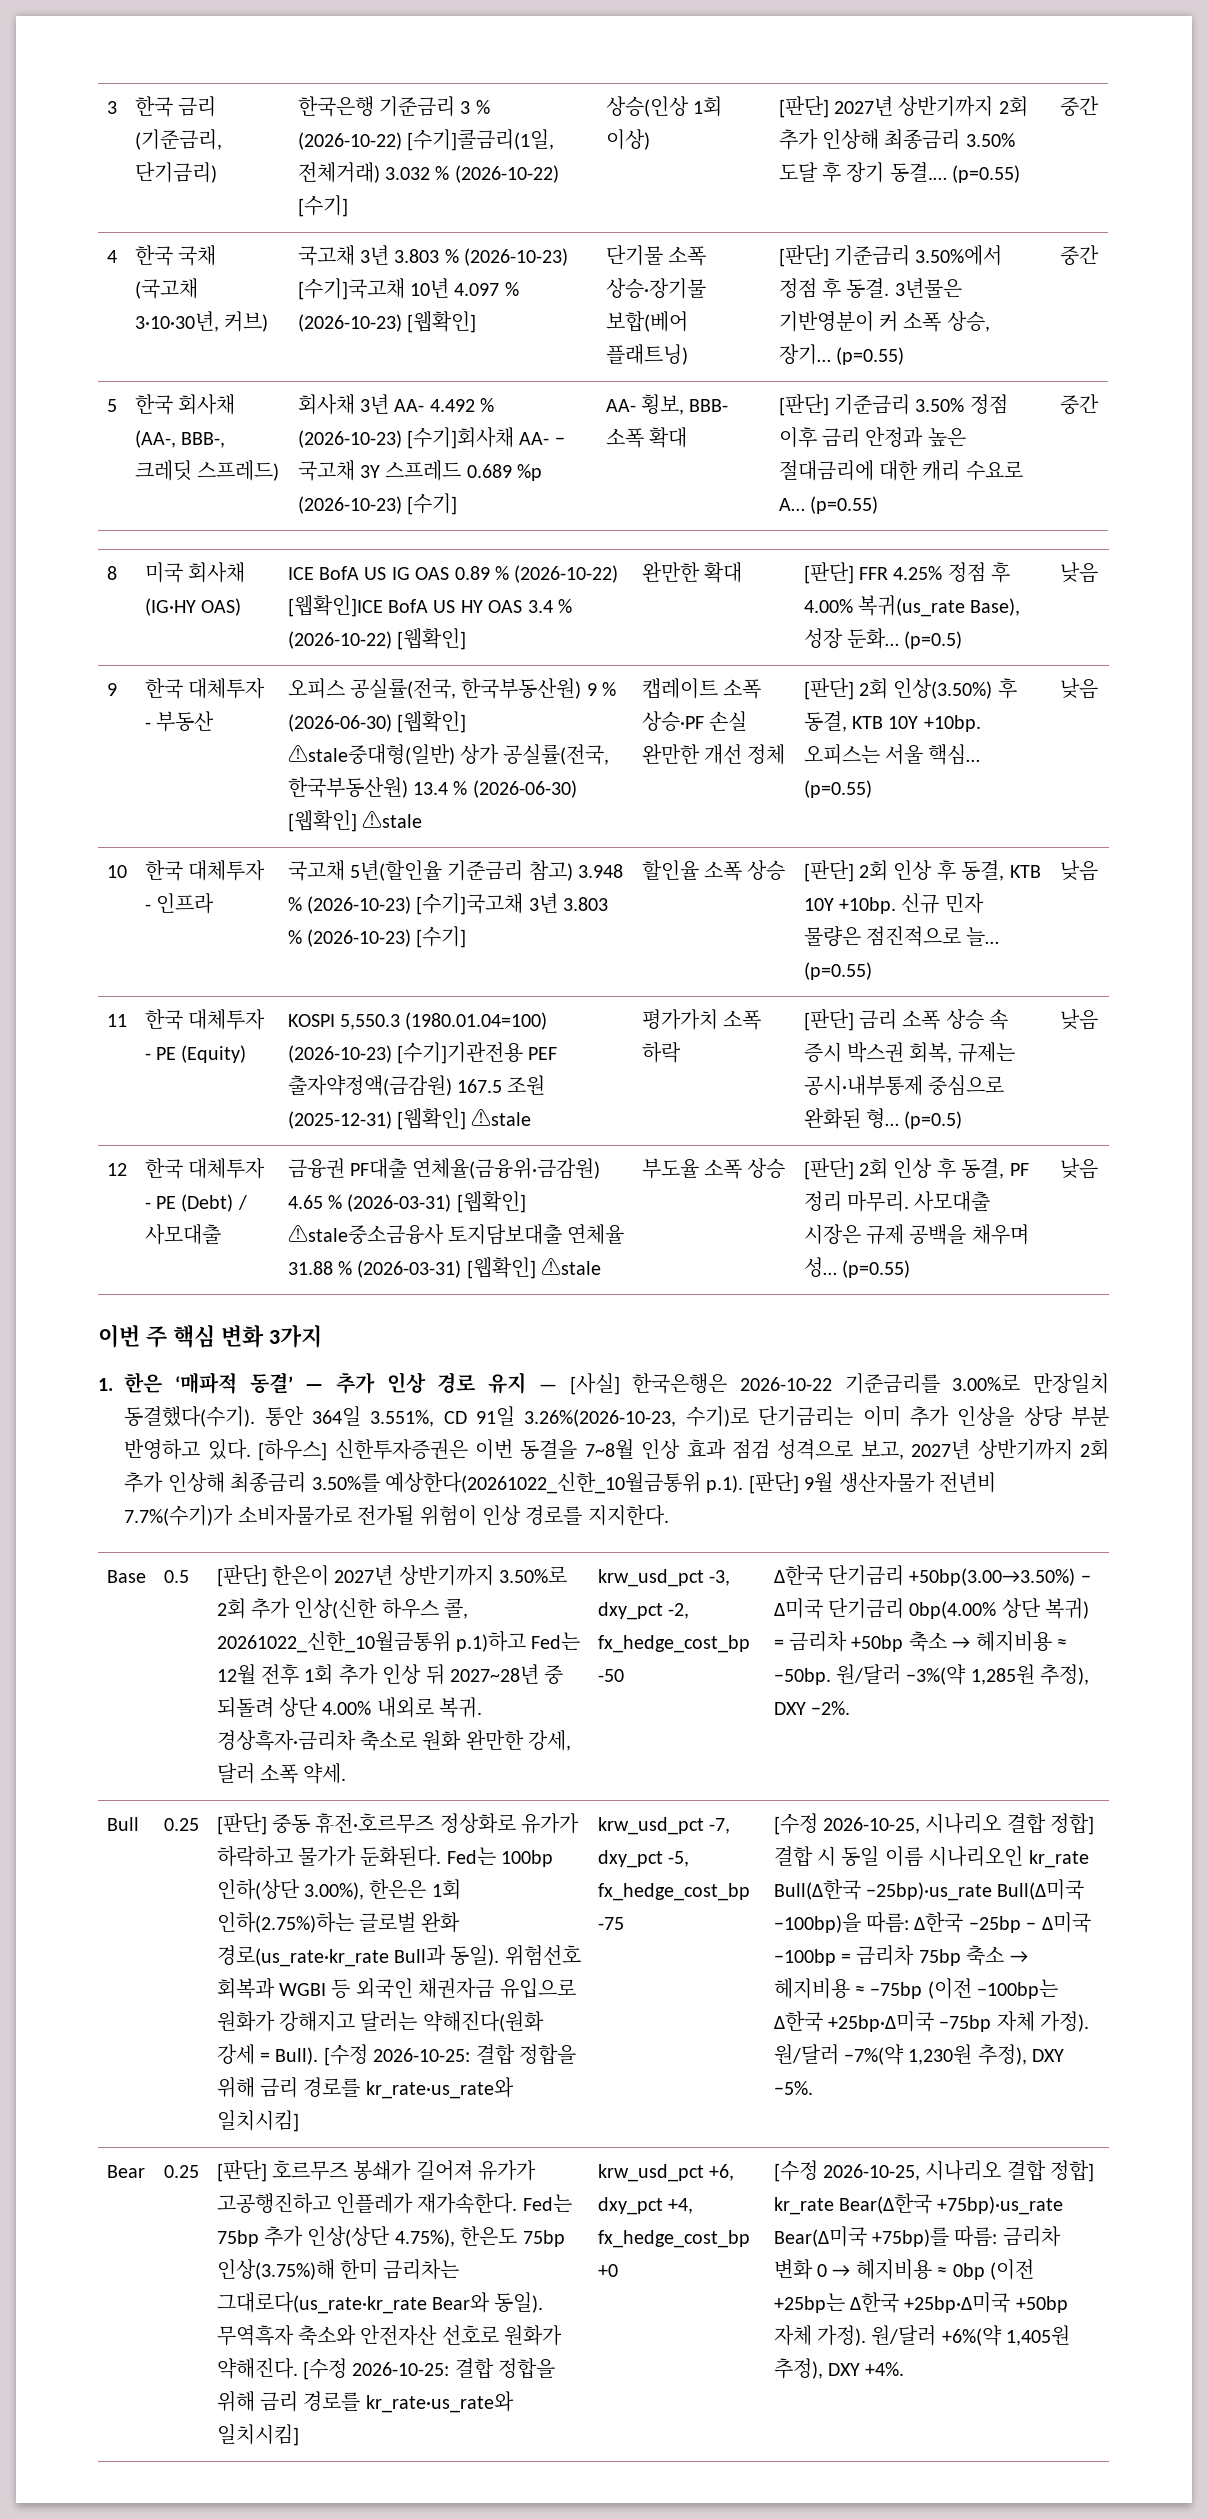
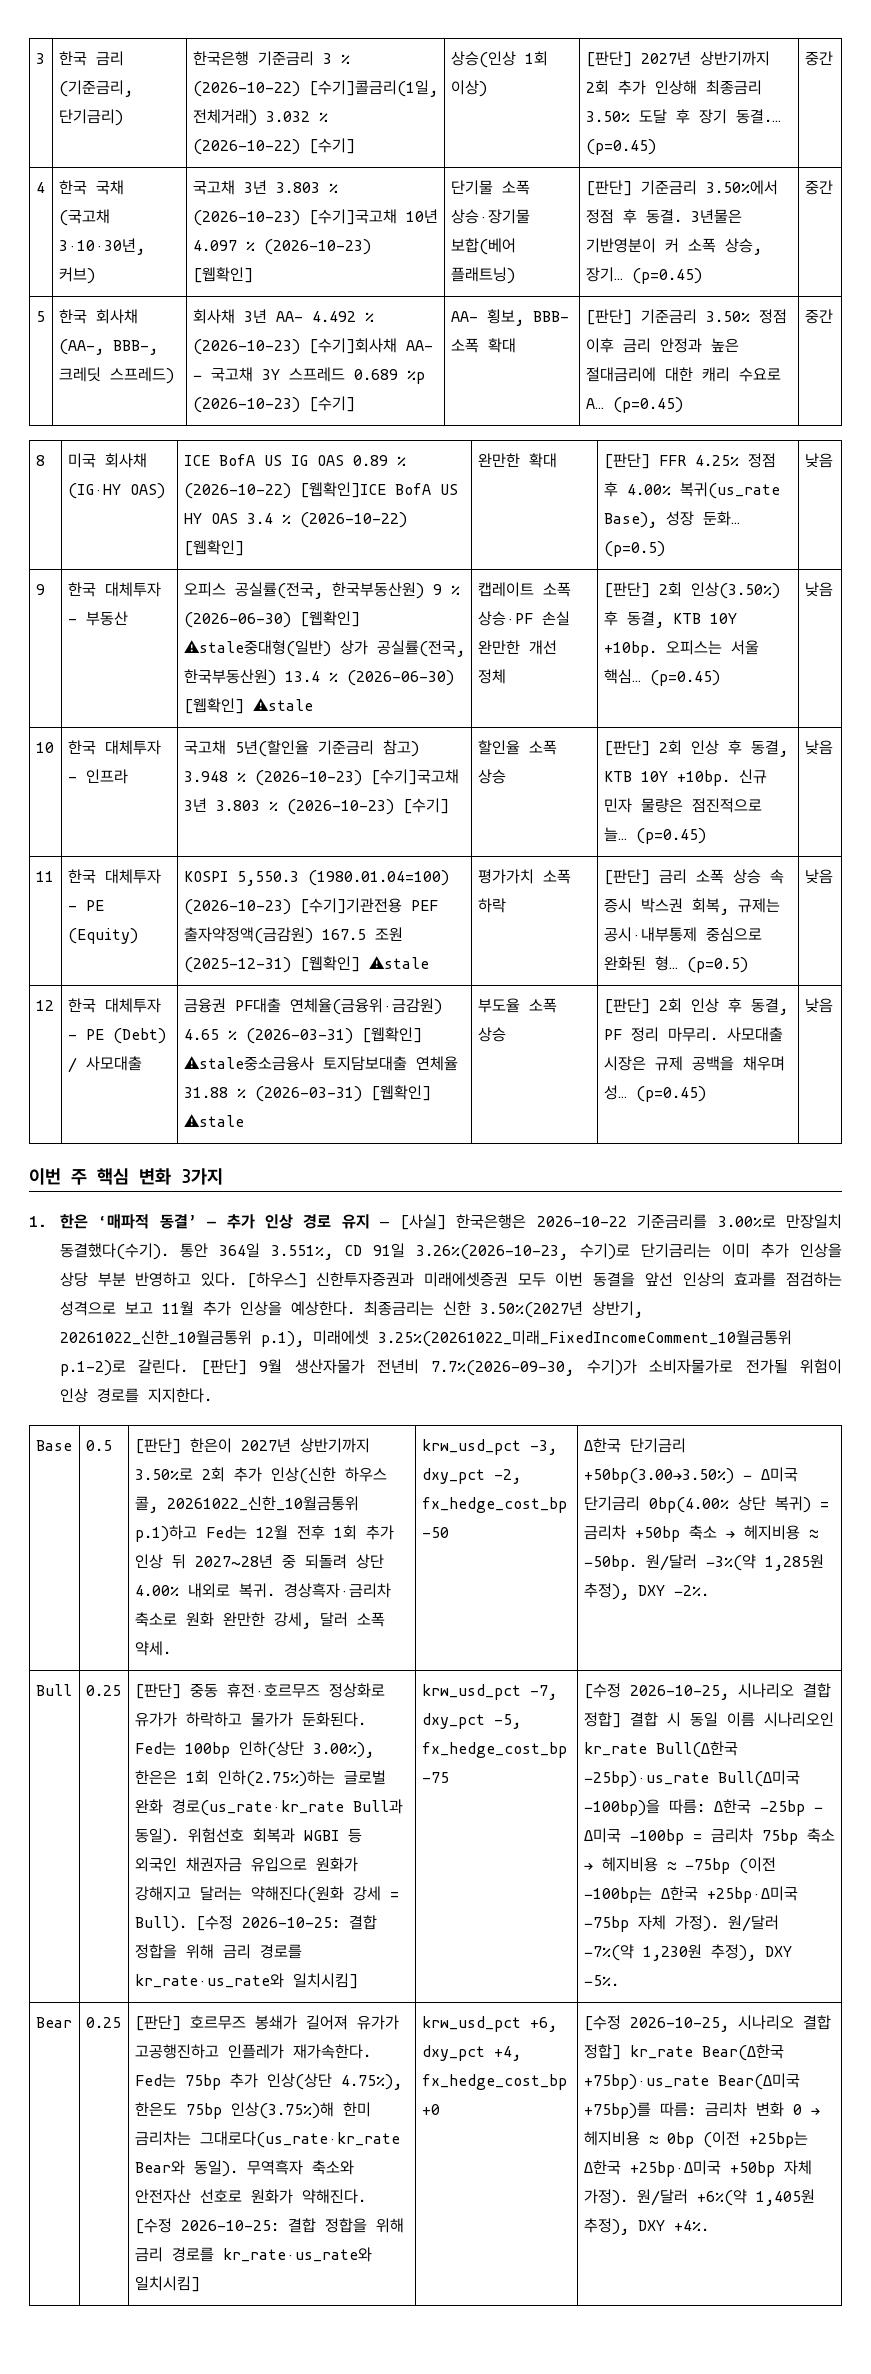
- 3 | 한국 금리 (기준금리, 단기금리) | 한국은행 기준금리 3 % (2026-10-22) [수기]콜금리(1일, 전체거래) 3.032 % (2026-10-22) [수기] | 상승(인상 1회 이상) | [판단] 2027년 상반기까지 2회 추가 인상해 최종금리 3.50% 도달 후 장기 동결.… (p=0.55) | 중간
+ 3 | 한국 금리 (기준금리, 단기금리) | 한국은행 기준금리 3 % (2026-10-22) [수기]콜금리(1일, 전체거래) 3.032 % (2026-10-22) [수기] | 상승(인상 1회 이상) | [판단] 2027년 상반기까지 2회 추가 인상해 최종금리 3.50% 도달 후 장기 동결.… (p=0.45) | 중간
- 4 | 한국 국채 (국고채 3·10·30년, 커브) | 국고채 3년 3.803 % (2026-10-23) [수기]국고채 10년 4.097 % (2026-10-23) [웹확인] | 단기물 소폭 상승·장기물 보합(베어 플래트닝) | [판단] 기준금리 3.50%에서 정점 후 동결. 3년물은 기반영분이 커 소폭 상승, 장기… (p=0.55) | 중간
+ 4 | 한국 국채 (국고채 3·10·30년, 커브) | 국고채 3년 3.803 % (2026-10-23) [수기]국고채 10년 4.097 % (2026-10-23) [웹확인] | 단기물 소폭 상승·장기물 보합(베어 플래트닝) | [판단] 기준금리 3.50%에서 정점 후 동결. 3년물은 기반영분이 커 소폭 상승, 장기… (p=0.45) | 중간
- [판단] 기준금리 3.50% 정점 이후 금리 안정과 높은 절대금리에 대한 캐리 수요로 A… (p=0.55)
+ [판단] 기준금리 3.50% 정점 이후 금리 안정과 높은 절대금리에 대한 캐리 수요로 A… (p=0.45)
- 오피스는 서울 핵심… (p=0.55)
+ 오피스는 서울 핵심… (p=0.45)
- 10 | 한국 대체투자 - 인프라 | 국고채 5년(할인율 기준금리 참고) 3.948 % (2026-10-23) [수기]국고채 3년 3.803 % (2026-10-23) [수기] | 할인율 소폭 상승 | [판단] 2회 인상 후 동결, KTB 10Y +10bp. 신규 민자 물량은 점진적으로 늘… (p=0.55) | 낮음
+ 10 | 한국 대체투자 - 인프라 | 국고채 5년(할인율 기준금리 참고) 3.948 % (2026-10-23) [수기]국고채 3년 3.803 % (2026-10-23) [수기] | 할인율 소폭 상승 | [판단] 2회 인상 후 동결, KTB 10Y +10bp. 신규 민자 물량은 점진적으로 늘… (p=0.45) | 낮음
- 사모대출 시장은 규제 공백을 채우며 성… (p=0.55)
+ 사모대출 시장은 규제 공백을 채우며 성… (p=0.45)
- [하우스] 신한투자증권은 이번 동결을 7~8월 인상 효과 점검 성격으로 보고, 2027년 상반기까지 2회 추가 인상해 최종금리 3.50%를 예상한다(20261022_신한_10월금통위 p.1). [판단] 9월 생산자물가 전년비 7.7%(수기)가 소비자물가로 전가될 위험이 인상 경로를 지지한다.
+ [하우스] 신한투자증권과 미래에셋증권 모두 이번 동결을 앞선 인상의 효과를 점검하는 성격으로 보고 11월 추가 인상을 예상한다. 최종금리는 신한 3.50%(2027년 상반기, 20261022_신한_10월금통위 p.1), 미래에셋 3.25%(20261022_미래_FixedIncomeComment_10월금통위 p.1-2)로 갈린다. [판단] 9월 생산자물가 전년비 7.7%(2026-09-30, 수기)가 소비자물가로 전가될 위험이 인상 경로를 지지한다.

